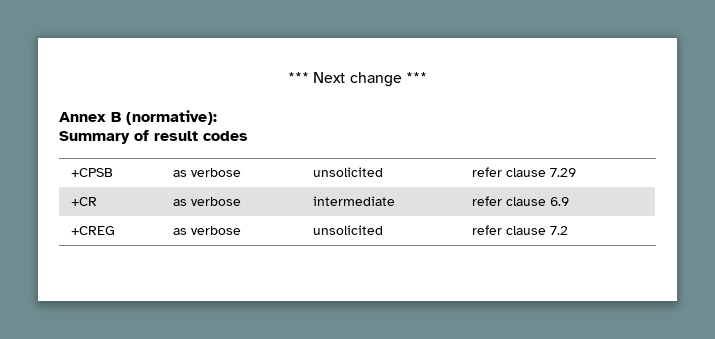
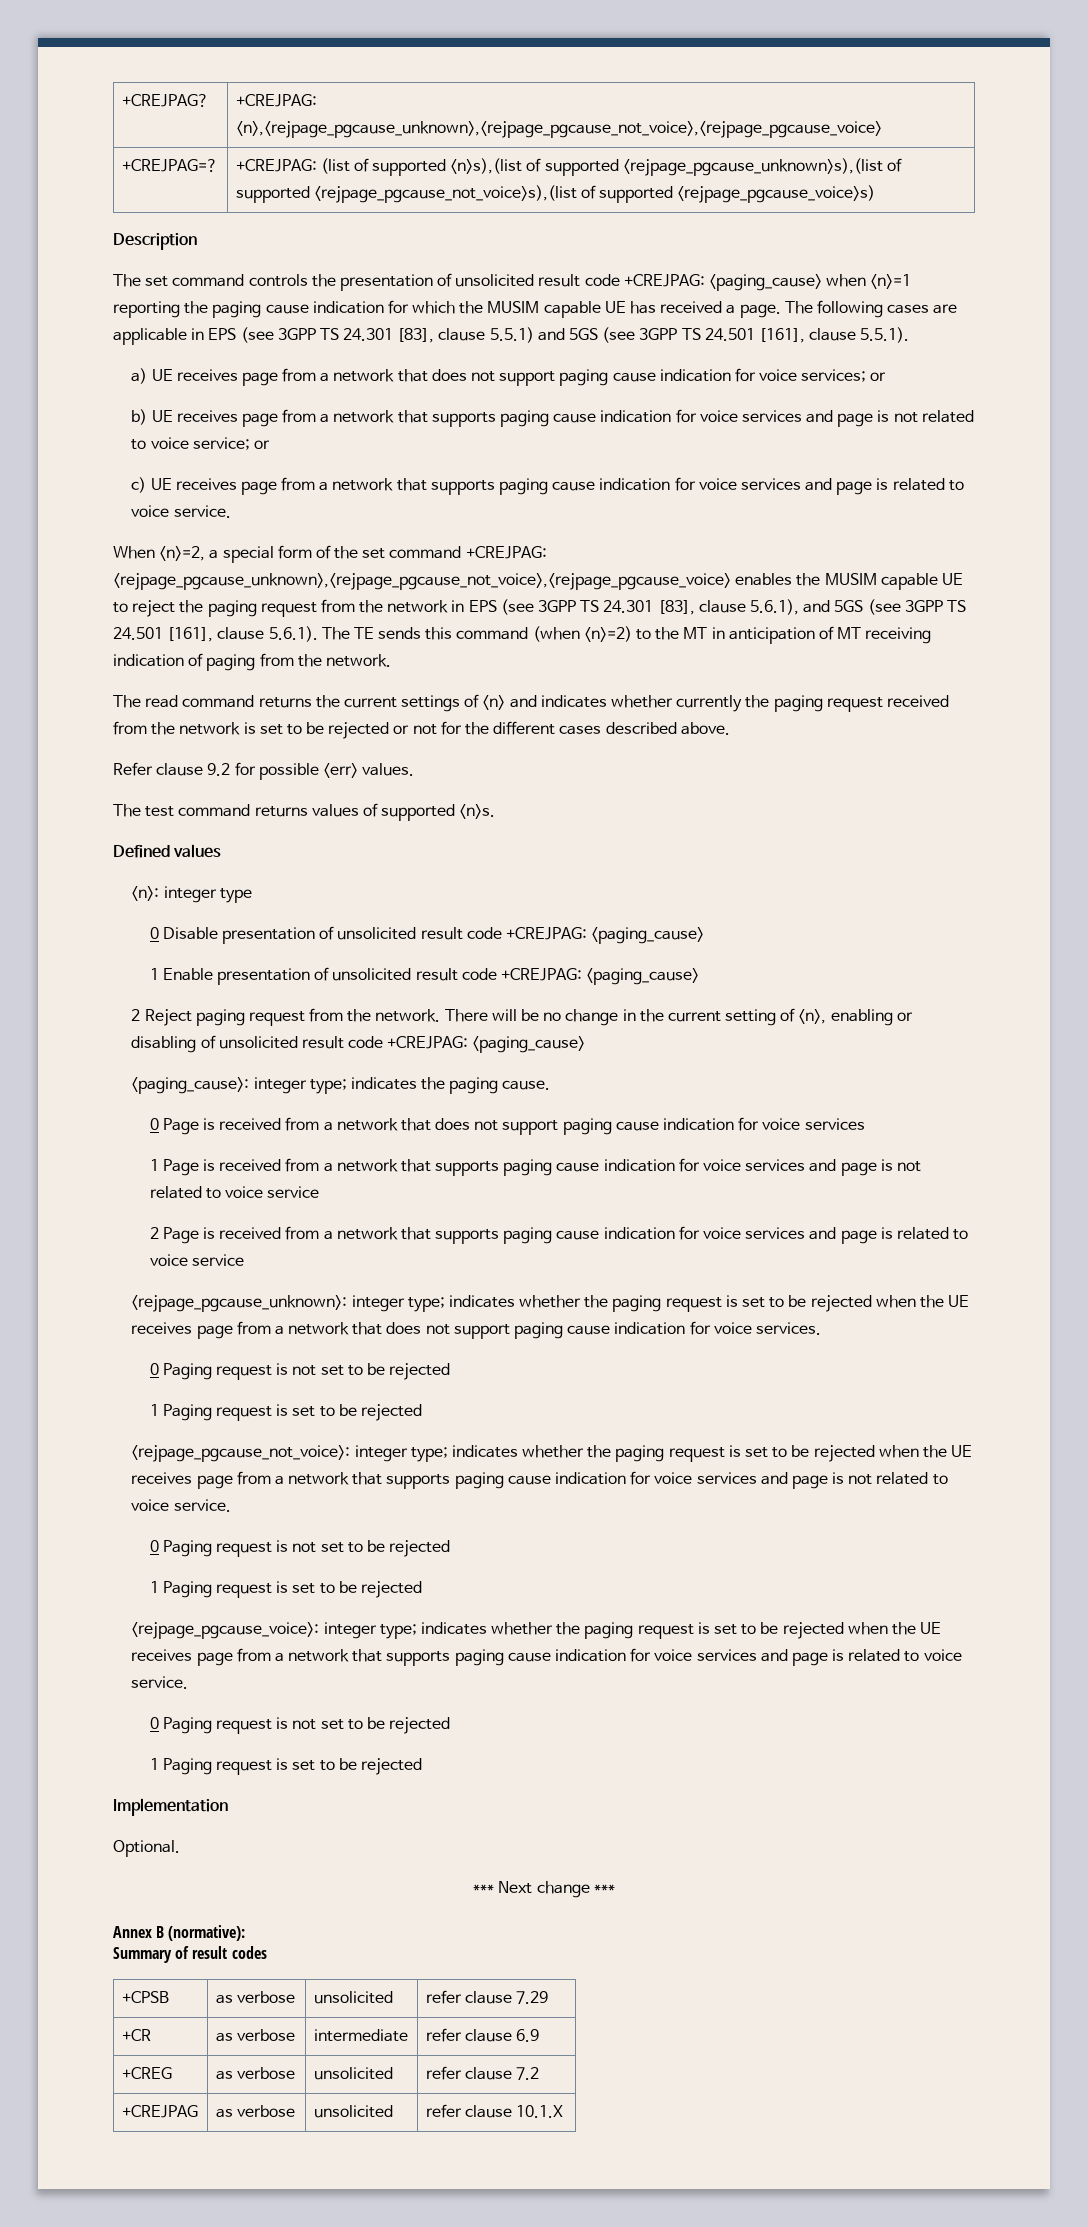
+ +CREJPAG? | +CREJPAG: <n>,<rejpage_pgcause_unknown>,<rejpage_pgcause_not_voice>,<rejpage_pgcause_voice>
+ +CREJPAG=? | +CREJPAG: (list of supported <n>s),(list of supported <rejpage_pgcause_unknown>s),(list of supported <rejpage_pgcause_not_voice>s),(list of supported <rejpage_pgcause_voice>s)
+ Description
+ The set command controls the presentation of unsolicited result code +CREJPAG: <paging_cause> when <n>=1 reporting the paging cause indication for which the MUSIM capable UE has received a page. The following cases are applicable in EPS (see 3GPP TS 24.301 [83], clause 5.5.1) and 5GS (see 3GPP TS 24.501 [161], clause 5.5.1).
+ a) UE receives page from a network that does not support paging cause indication for voice services; or
+ b) UE receives page from a network that supports paging cause indication for voice services and page is not related to voice service; or
+ c) UE receives page from a network that supports paging cause indication for voice services and page is related to voice service.
+ When <n>=2, a special form of the set command +CREJPAG: <rejpage_pgcause_unknown>,<rejpage_pgcause_not_voice>,<rejpage_pgcause_voice> enables the MUSIM capable UE to reject the paging request from the network in EPS (see 3GPP TS 24.301 [83], clause 5.6.1), and 5GS (see 3GPP TS 24.501 [161], clause 5.6.1). The TE sends this command (when <n>=2) to the MT in anticipation of MT receiving indication of paging from the network.
+ The read command returns the current settings of <n> and indicates whether currently the paging request received from the network is set to be rejected or not for the different cases described above.
+ Refer clause 9.2 for possible <err> values.
+ The test command returns values of supported <n>s.
+ Defined values
+ <n>: integer type
+ 0 Disable presentation of unsolicited result code +CREJPAG: <paging_cause>
+ 1 Enable presentation of unsolicited result code +CREJPAG: <paging_cause>
+ 2 Reject paging request from the network. There will be no change in the current setting of <n>, enabling or disabling of unsolicited result code +CREJPAG: <paging_cause>
+ <paging_cause>: integer type; indicates the paging cause.
+ 0 Page is received from a network that does not support paging cause indication for voice services
+ 1 Page is received from a network that supports paging cause indication for voice services and page is not related to voice service
+ 2 Page is received from a network that supports paging cause indication for voice services and page is related to voice service
+ <rejpage_pgcause_unknown>: integer type; indicates whether the paging request is set to be rejected when the UE receives page from a network that does not support paging cause indication for voice services.
+ 0 Paging request is not set to be rejected
+ 1 Paging request is set to be rejected
+ <rejpage_pgcause_not_voice>: integer type; indicates whether the paging request is set to be rejected when the UE receives page from a network that supports paging cause indication for voice services and page is not related to voice service.
+ 0 Paging request is not set to be rejected
+ 1 Paging request is set to be rejected
+ <rejpage_pgcause_voice>: integer type; indicates whether the paging request is set to be rejected when the UE receives page from a network that supports paging cause indication for voice services and page is related to voice service.
+ 0 Paging request is not set to be rejected
+ 1 Paging request is set to be rejected
+ Implementation
+ Optional.
+ +CREJPAG | as verbose | unsolicited | refer clause 10.1.X

